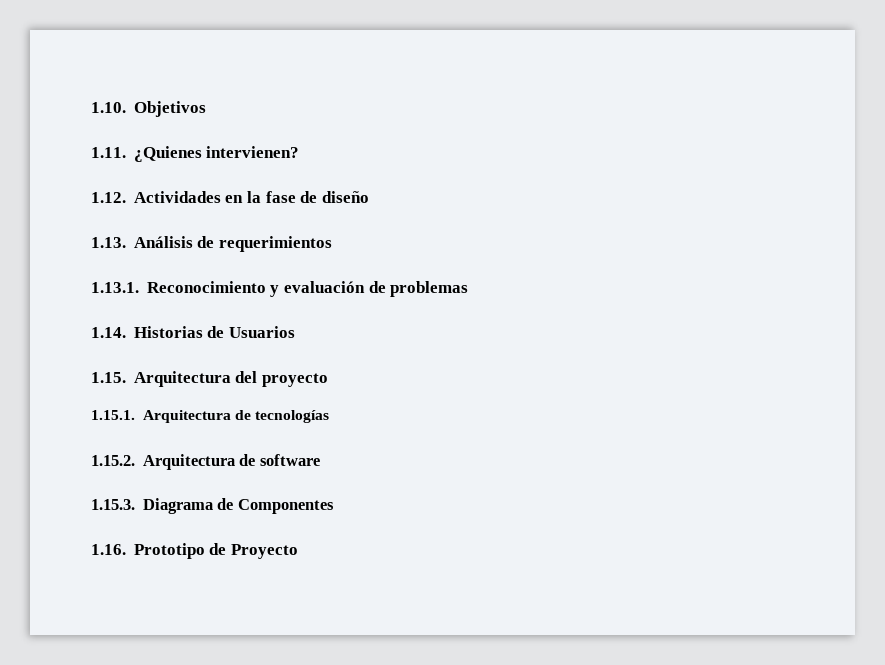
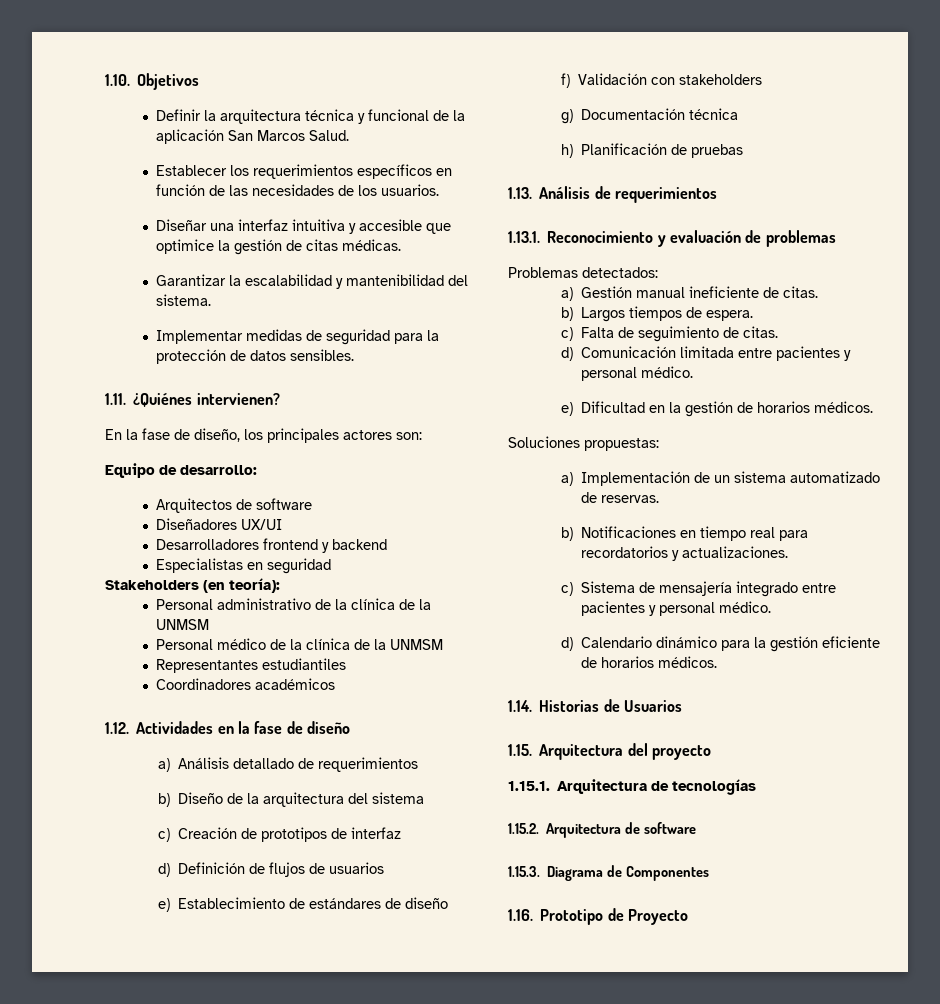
+ Definir la arquitectura técnica y funcional de la aplicación San Marcos Salud.
+ Establecer los requerimientos específicos en función de las necesidades de los usuarios.
+ Diseñar una interfaz intuitiva y accesible que optimice la gestión de citas médicas.
+ Garantizar la escalabilidad y mantenibilidad del sistema.
+ Implementar medidas de seguridad para la protección de datos sensibles.
- 1.11. ¿Quienes intervienen?
+ 1.11. ¿Quiénes intervienen?
+ En la fase de diseño, los principales actores son:
+ Equipo de desarrollo:
+ Arquitectos de software
+ Diseñadores UX/UI
+ Desarrolladores frontend y backend
+ Especialistas en seguridad
+ Stakeholders (en teoría):
+ Personal administrativo de la clínica de la UNMSM
+ Personal médico de la clínica de la UNMSM
+ Representantes estudiantiles
+ Coordinadores académicos
+ a) Análisis detallado de requerimientos
+ b) Diseño de la arquitectura del sistema
+ c) Creación de prototipos de interfaz
+ d) Definición de flujos de usuarios
+ e) Establecimiento de estándares de diseño
+ f) Validación con stakeholders
+ g) Documentación técnica
+ h) Planificación de pruebas
+ Problemas detectados:
+ a) Gestión manual ineficiente de citas.
+ b) Largos tiempos de espera.
+ c) Falta de seguimiento de citas.
+ d) Comunicación limitada entre pacientes y personal médico.
+ e) Dificultad en la gestión de horarios médicos.
+ Soluciones propuestas:
+ a) Implementación de un sistema automatizado de reservas.
+ b) Notificaciones en tiempo real para recordatorios y actualizaciones.
+ c) Sistema de mensajería integrado entre pacientes y personal médico.
+ d) Calendario dinámico para la gestión eficiente de horarios médicos.

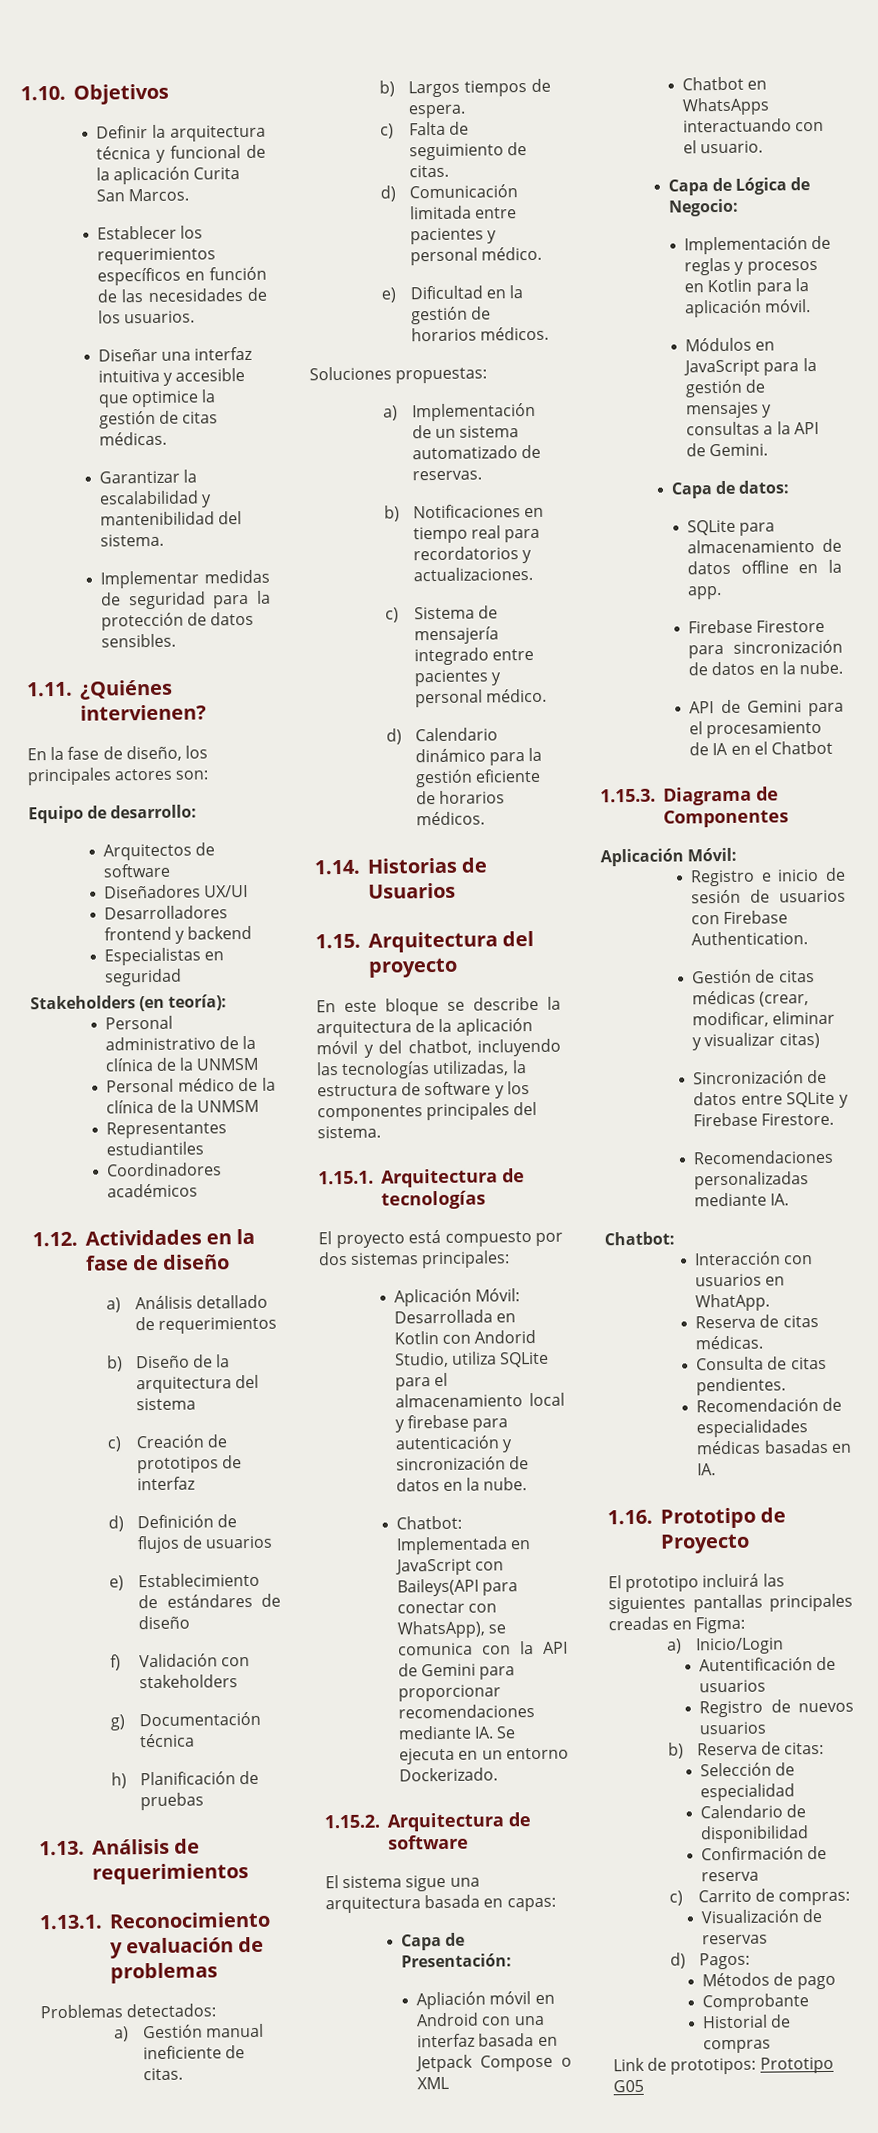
- Definir la arquitectura técnica y funcional de la aplicación San Marcos Salud.
+ Definir la arquitectura técnica y funcional de la aplicación Curita San Marcos.
+ En este bloque se describe la arquitectura de la aplicación móvil y del chatbot, incluyendo las tecnologías utilizadas, la estructura de software y los componentes principales del sistema.
  1.15.1. Arquitectura de tecnologías
+ El proyecto está compuesto por dos sistemas principales:
+ Aplicación Móvil: Desarrollada en Kotlin con Andorid Studio, utiliza SQLite para el almacenamiento local y firebase para autenticación y sincronización de datos en la nube.
+ Chatbot: Implementada en JavaScript con Baileys(API para conectar con WhatsApp), se comunica con la API de Gemini para proporcionar recomendaciones mediante IA. Se ejecuta en un entorno Dockerizado.
  1.15.2. Arquitectura de software
+ El sistema sigue una arquitectura basada en capas:
+ Capa de Presentación:
+ Apliación móvil en Android con una interfaz basada en Jetpack Compose o XML
+ Chatbot en WhatsApps interactuando con el usuario.
+ Capa de Lógica de Negocio:
+ Implementación de reglas y procesos en Kotlin para la aplicación móvil.
+ Módulos en JavaScript para la gestión de mensajes y consultas a la API de Gemini.
+ Capa de datos:
+ SQLite para almacenamiento de datos offline en la app.
+ Firebase Firestore para sincronización de datos en la nube.
+ API de Gemini para el procesamiento de IA en el Chatbot
  1.15.3. Diagrama de Componentes
+ Aplicación Móvil:
+ Registro e inicio de sesión de usuarios con Firebase Authentication.
+ Gestión de citas médicas (crear, modificar, eliminar y visualizar citas)
+ Sincronización de datos entre SQLite y Firebase Firestore.
+ Recomendaciones personalizadas mediante IA.
+ Chatbot:
+ Interacción con usuarios en WhatApp.
+ Reserva de citas médicas.
+ Consulta de citas pendientes.
+ Recomendación de especialidades médicas basadas en IA.
  1.16. Prototipo de Proyecto
+ El prototipo incluirá las siguientes pantallas principales creadas en Figma:
+ a) Inicio/Login
+ Autentificación de usuarios
+ Registro de nuevos usuarios
+ b) Reserva de citas:
+ Selección de especialidad
+ Calendario de disponibilidad
+ Confirmación de reserva
+ c) Carrito de compras:
+ Visualización de reservas
+ d) Pagos:
+ Métodos de pago
+ Comprobante
+ Historial de compras
+ Link de prototipos: Prototipo G05

